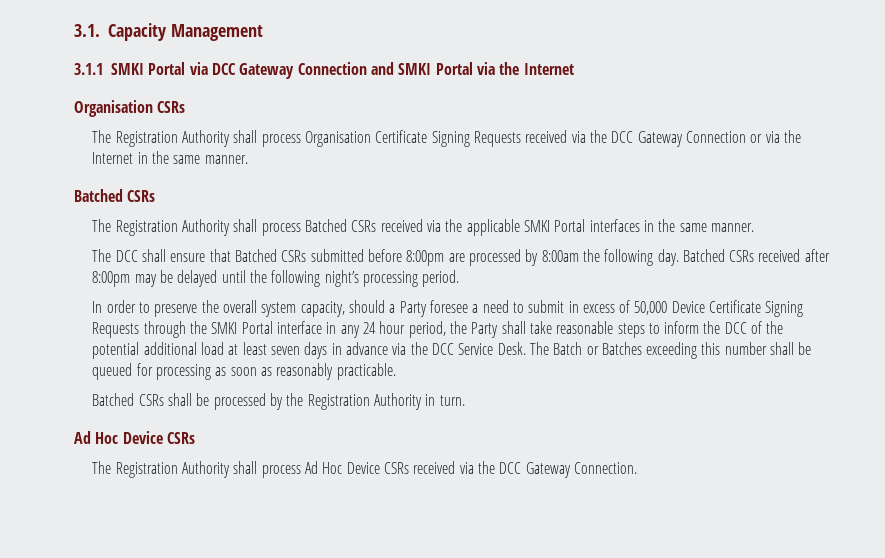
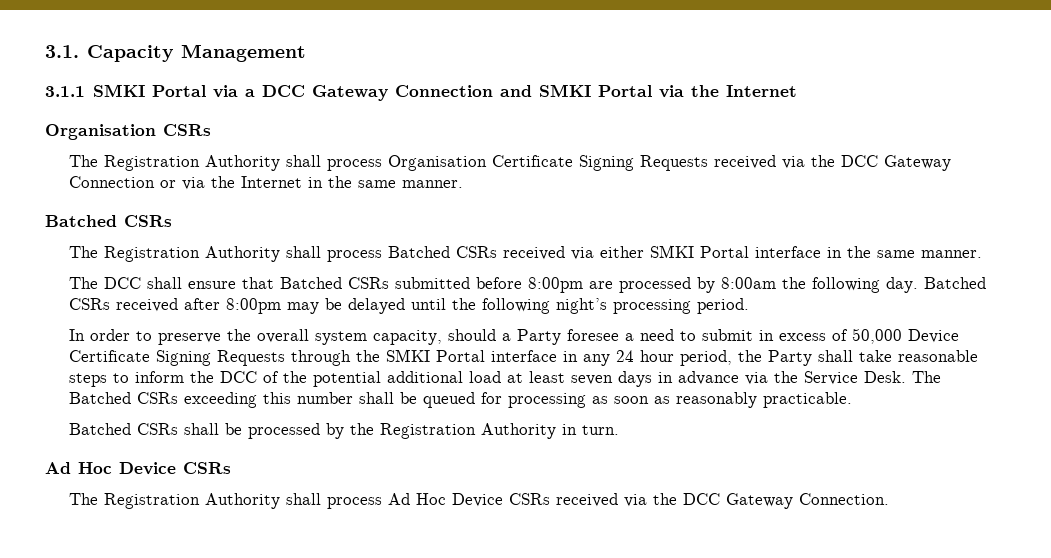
- 3.1.1 SMKI Portal via DCC Gateway Connection and SMKI Portal via the Internet
+ 3.1.1 SMKI Portal via a DCC Gateway Connection and SMKI Portal via the Internet
- The Registration Authority shall process Batched CSRs received via the applicable SMKI Portal interfaces in the same manner.
+ The Registration Authority shall process Batched CSRs received via either SMKI Portal interface in the same manner.
- In order to preserve the overall system capacity, should a Party foresee a need to submit in excess of 50,000 Device Certificate Signing Requests through the SMKI Portal interface in any 24 hour period, the Party shall take reasonable steps to inform the DCC of the potential additional load at least seven days in advance via the DCC Service Desk.
+ In order to preserve the overall system capacity, should a Party foresee a need to submit in excess of 50,000 Device Certificate Signing Requests through the SMKI Portal interface in any 24 hour period, the Party shall take reasonable steps to inform the DCC of the potential additional load at least seven days in advance via the Service Desk.
- The Batch or Batches exceeding this number shall be queued for processing as soon as reasonably practicable.
+ The Batched CSRs exceeding this number shall be queued for processing as soon as reasonably practicable.

